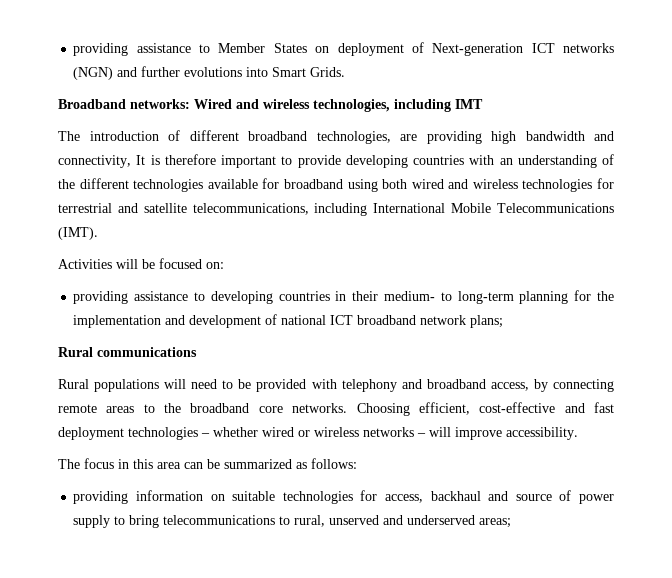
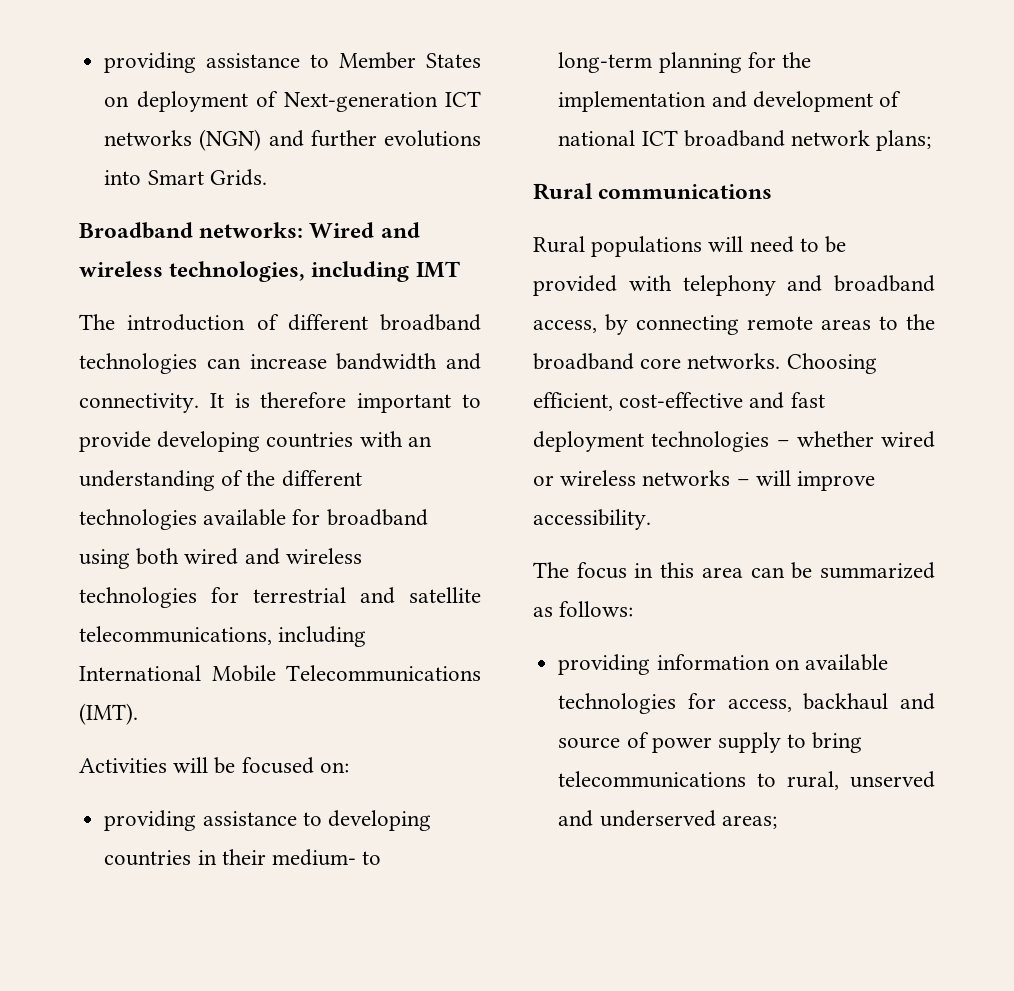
- The introduction of different broadband technologies, are providing high bandwidth and connectivity, It is therefore important to provide developing countries with an understanding of the different technologies available for broadband using both wired and wireless technologies for terrestrial and satellite telecommunications, including International Mobile Telecommunications (IMT).
+ The introduction of different broadband technologies can increase bandwidth and connectivity. It is therefore important to provide developing countries with an understanding of the different technologies available for broadband using both wired and wireless technologies for terrestrial and satellite telecommunications, including International Mobile Telecommunications (IMT).
- providing information on suitable technologies for access, backhaul and source of power supply to bring telecommunications to rural, unserved and underserved areas;
+ providing information on available technologies for access, backhaul and source of power supply to bring telecommunications to rural, unserved and underserved areas;

